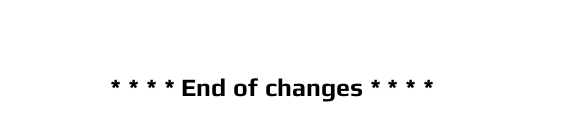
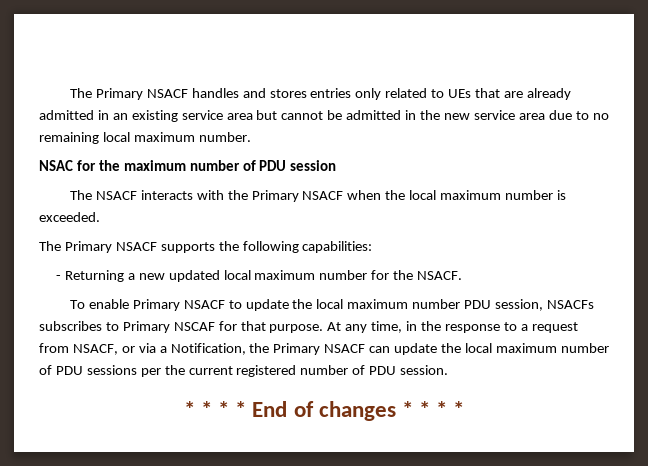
+ The Primary NSACF handles and stores entries only related to UEs that are already admitted in an existing service area but cannot be admitted in the new service area due to no remaining local maximum number.
+ NSAC for the maximum number of PDU session
+ The NSACF interacts with the Primary NSACF when the local maximum number is exceeded.
+ The Primary NSACF supports the following capabilities:
+ - Returning a new updated local maximum number for the NSACF.
+ To enable Primary NSACF to update the local maximum number PDU session, NSACFs subscribes to Primary NSCAF for that purpose. At any time, in the response to a request from NSACF, or via a Notification, the Primary NSACF can update the local maximum number of PDU sessions per the current registered number of PDU session.

